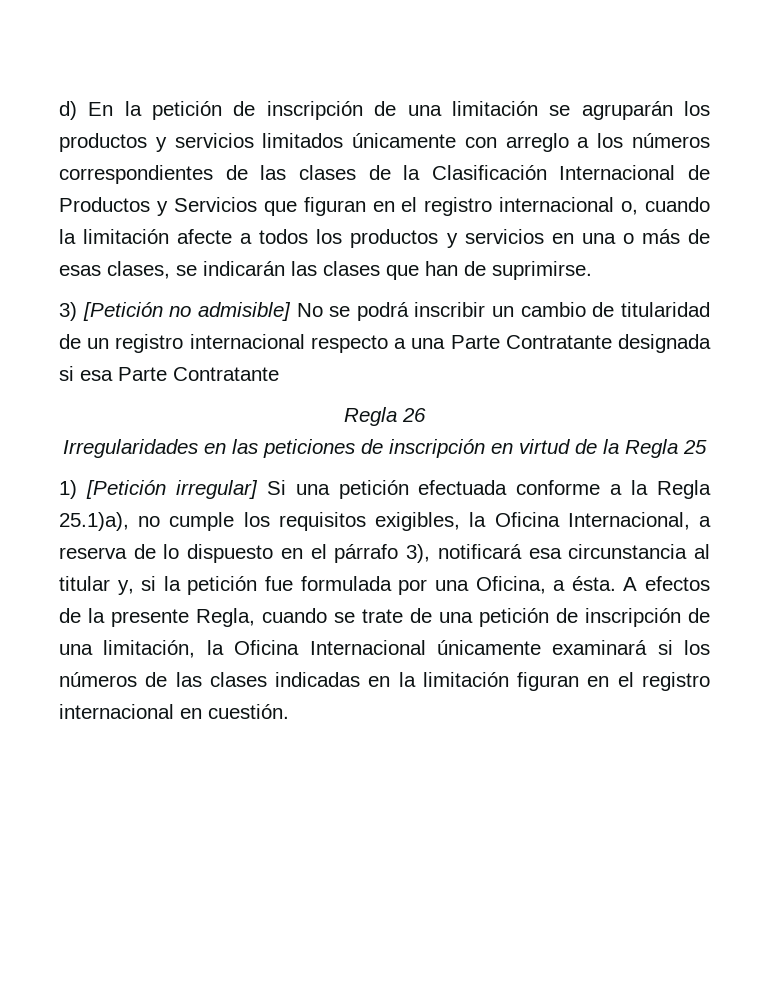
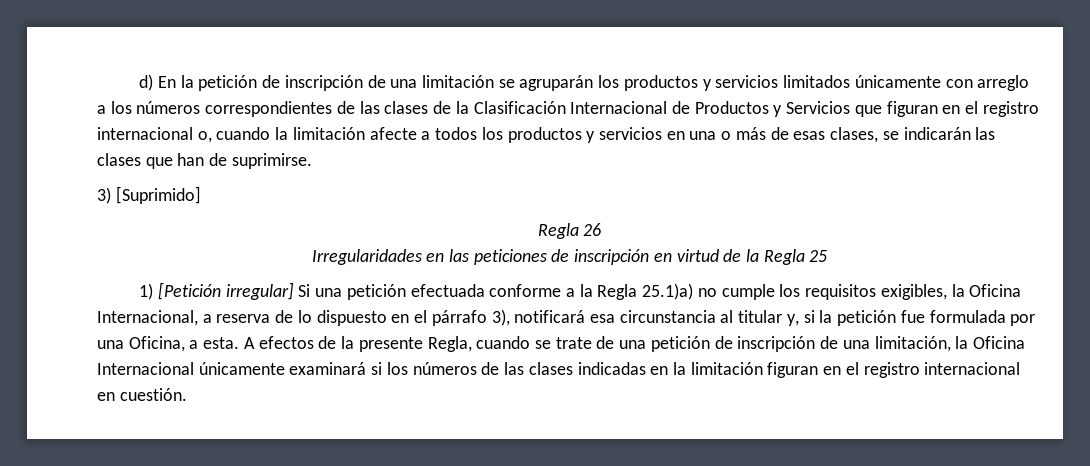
- 3) [Petición no admisible] No se podrá inscribir un cambio de titularidad de un registro internacional respecto a una Parte Contratante designada si esa Parte Contratante
+ 3) [Suprimido]
- 1) [Petición irregular] Si una petición efectuada conforme a la Regla 25.1)a), no cumple los requisitos exigibles, la Oficina Internacional, a reserva de lo dispuesto en el párrafo 3), notificará esa circunstancia al titular y, si la petición fue formulada por una Oficina, a ésta.
+ 1) [Petición irregular] Si una petición efectuada conforme a la Regla 25.1)a) no cumple los requisitos exigibles, la Oficina Internacional, a reserva de lo dispuesto en el párrafo 3), notificará esa circunstancia al titular y, si la petición fue formulada por una Oficina, a esta.

